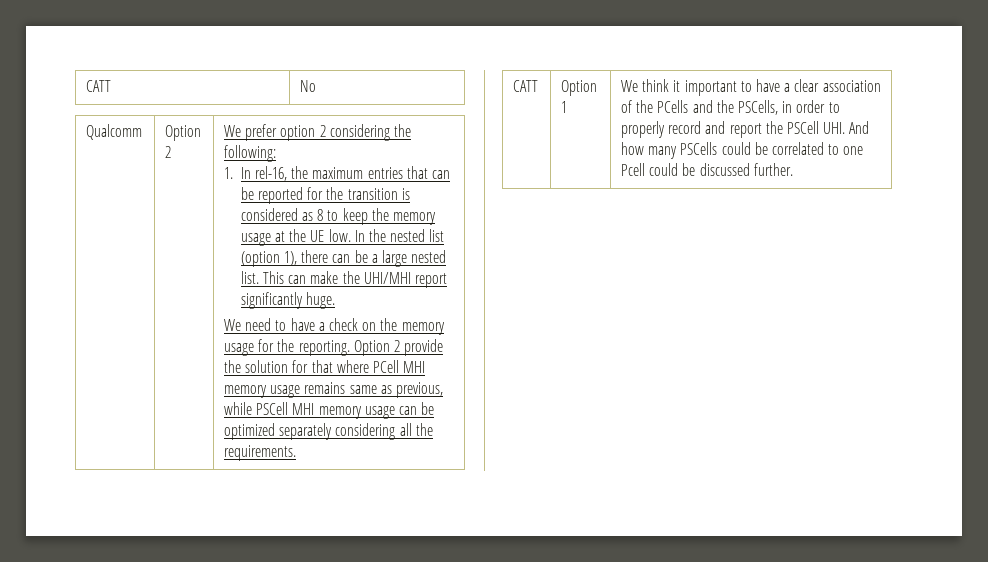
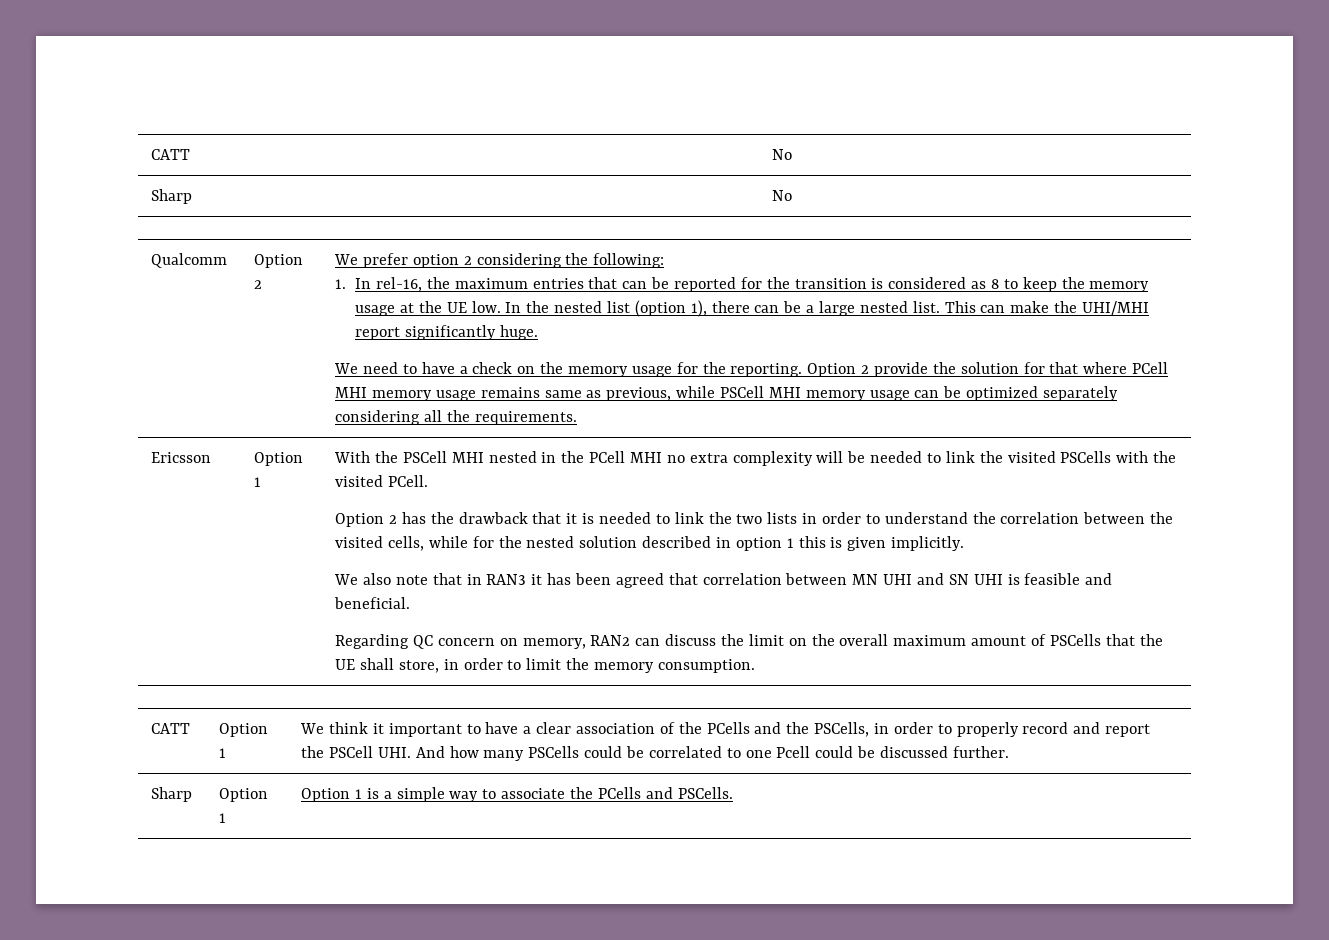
+ Sharp | No
+ Ericsson | Option 1 | With the PSCell MHI nested in the PCell MHI no extra complexity will be needed to link the visited PSCells with the visited PCell.
+ Option 2 has the drawback that it is needed to link the two lists in order to understand the correlation between the visited cells, while for the nested solution described in option 1 this is given implicitly.
+ We also note that in RAN3 it has been agreed that correlation between MN UHI and SN UHI is feasible and beneficial.
+ Regarding QC concern on memory, RAN2 can discuss the limit on the overall maximum amount of PSCells that the UE shall store, in order to limit the memory consumption.
+ Sharp | Option 1 | Option 1 is a simple way to associate the PCells and PSCells.

